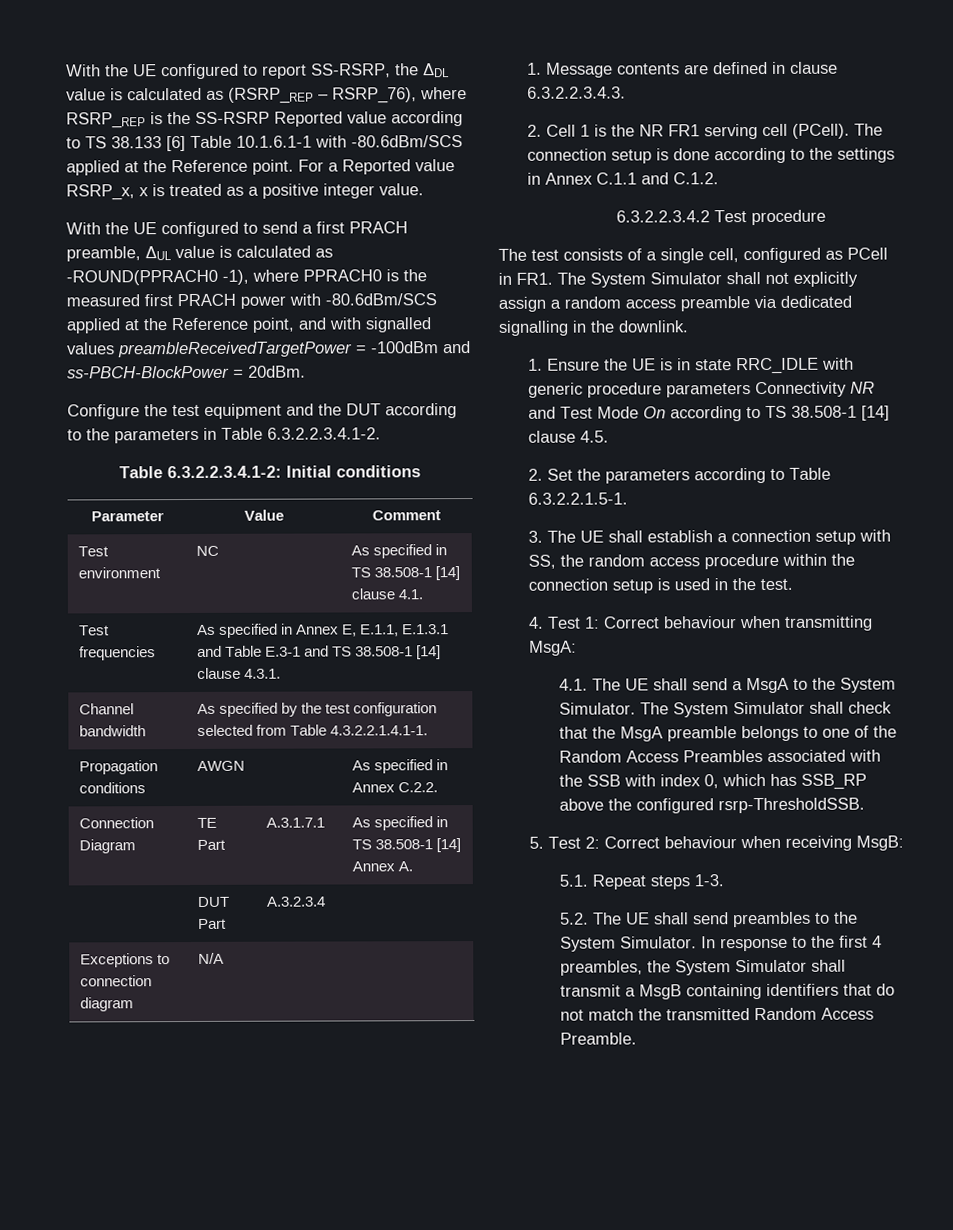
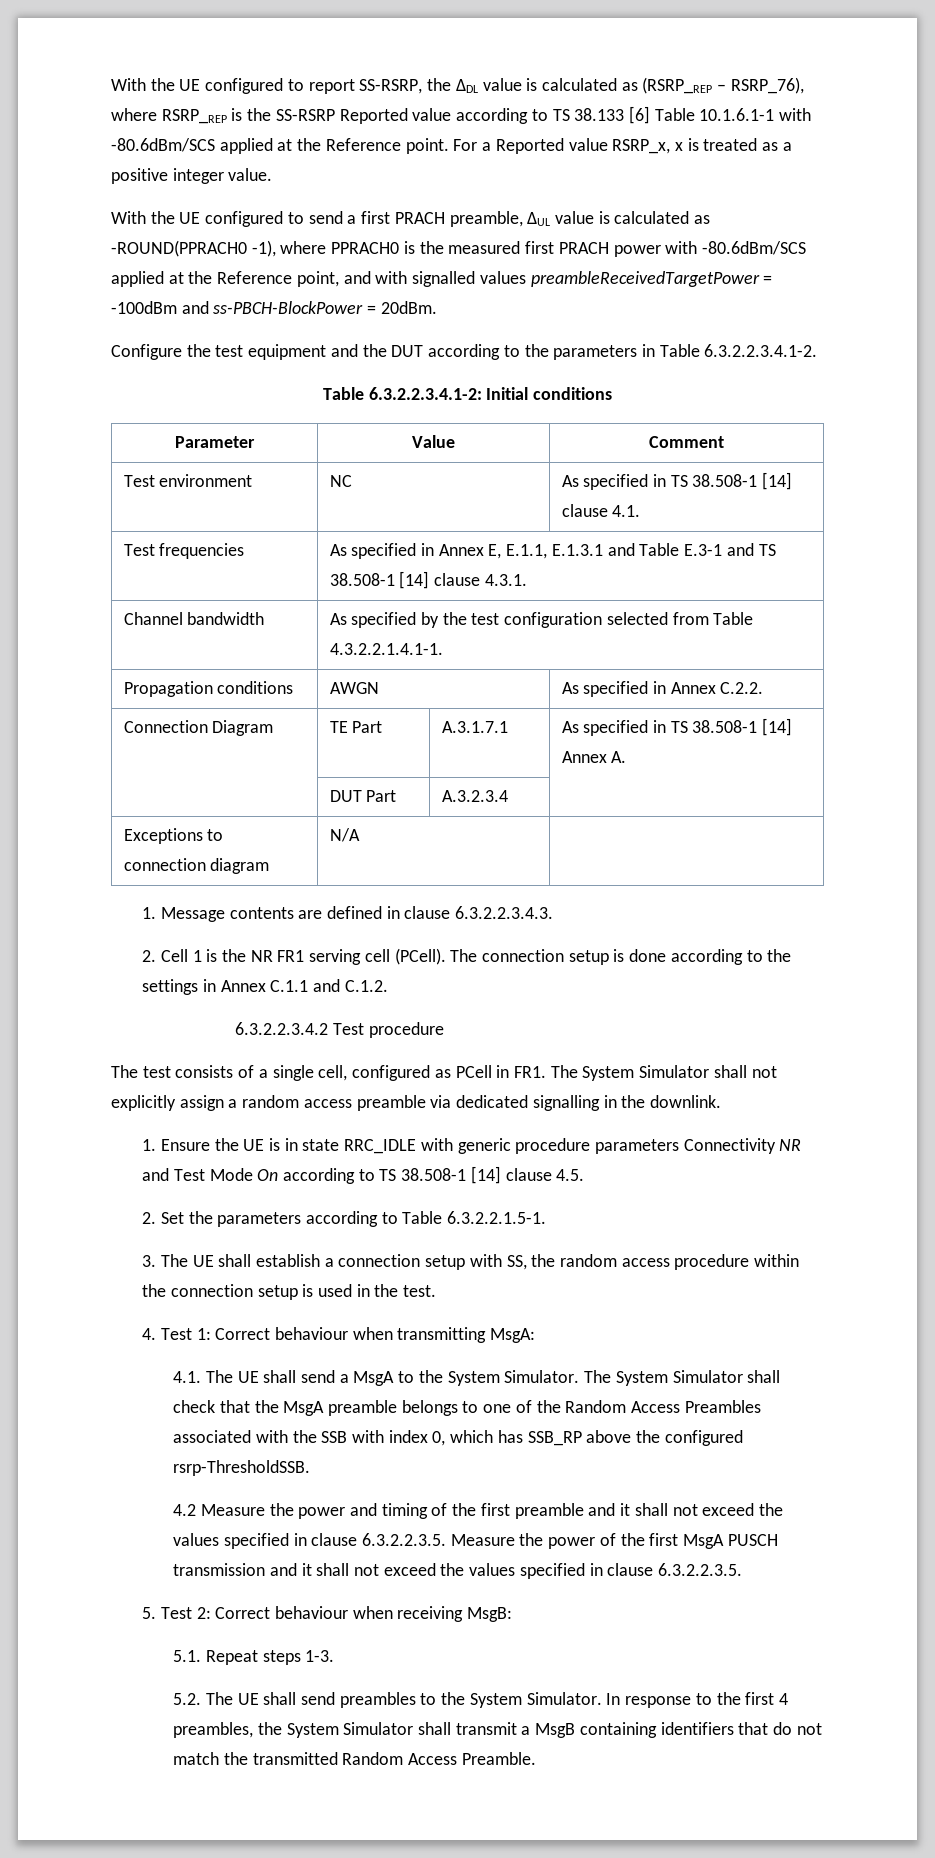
+ 4.2 Measure the power and timing of the first preamble and it shall not exceed the values specified in clause 6.3.2.2.3.5. Measure the power of the first MsgA PUSCH transmission and it shall not exceed the values specified in clause 6.3.2.2.3.5.

